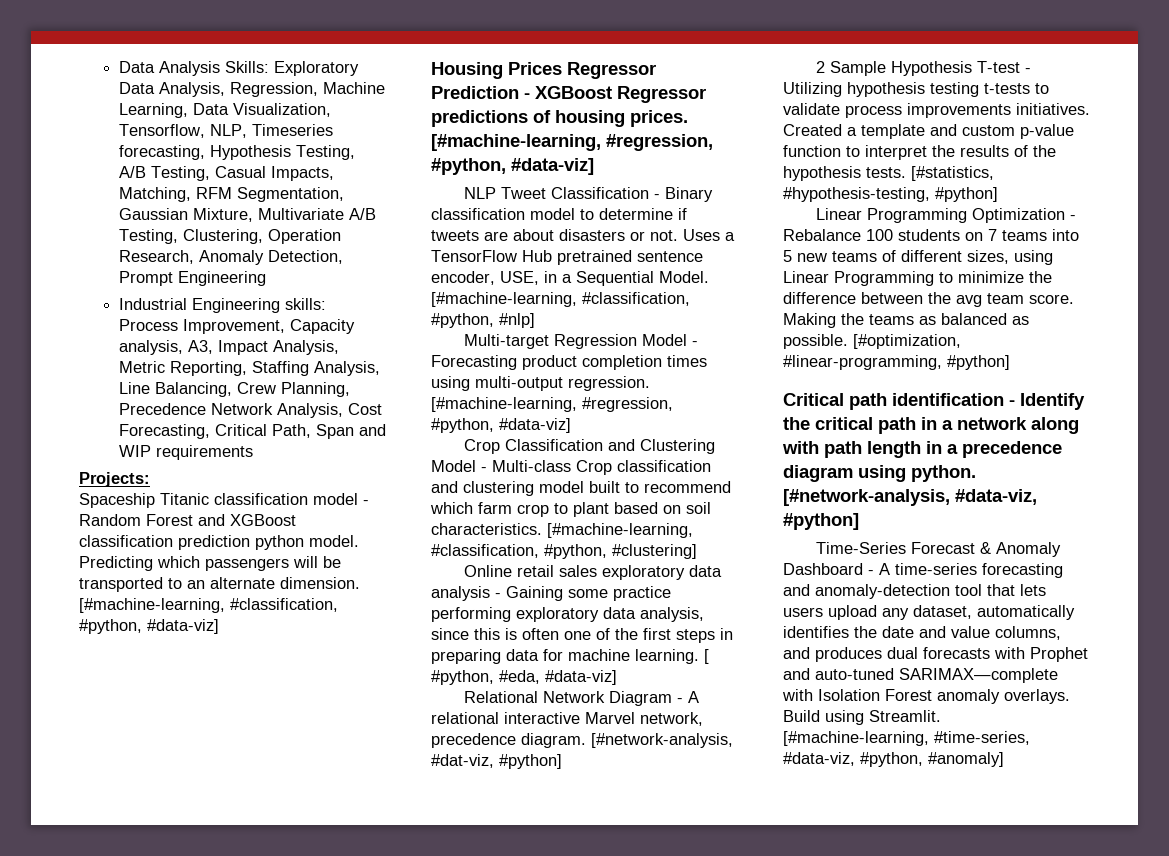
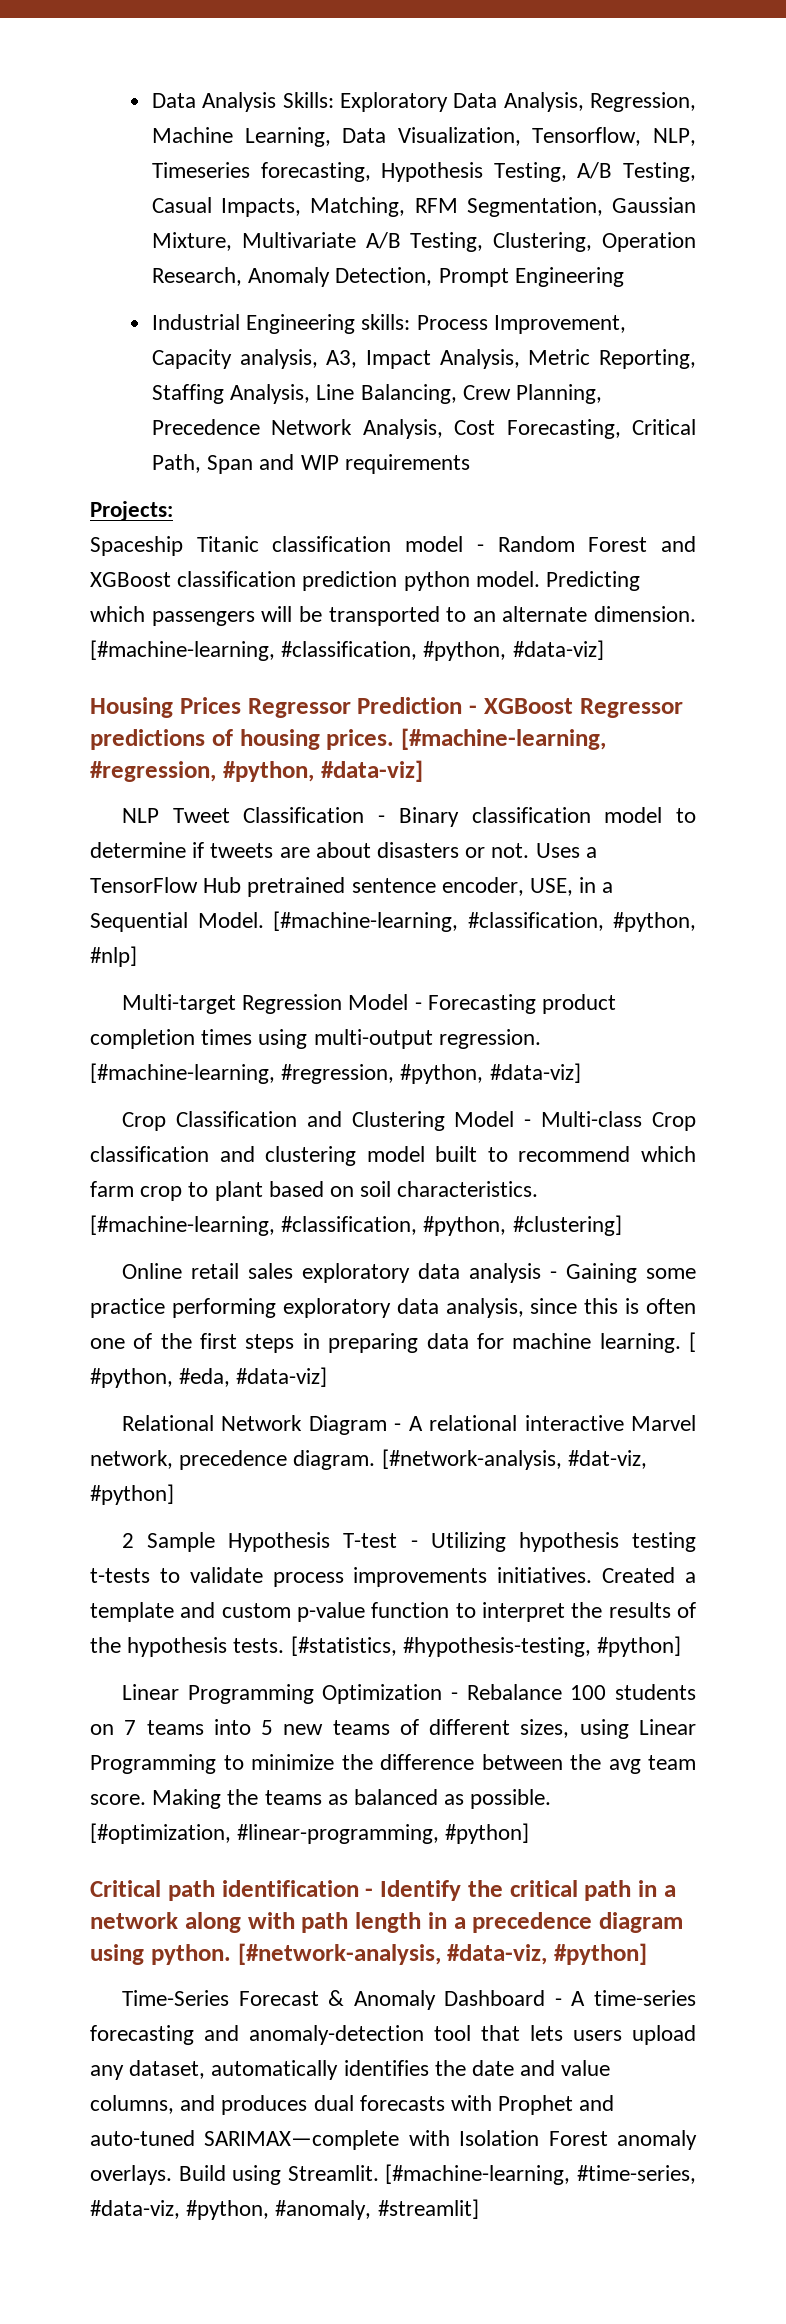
- [#machine-learning, #time-series, #data-viz, #python, #anomaly]
+ [#machine-learning, #time-series, #data-viz, #python, #anomaly, #streamlit]

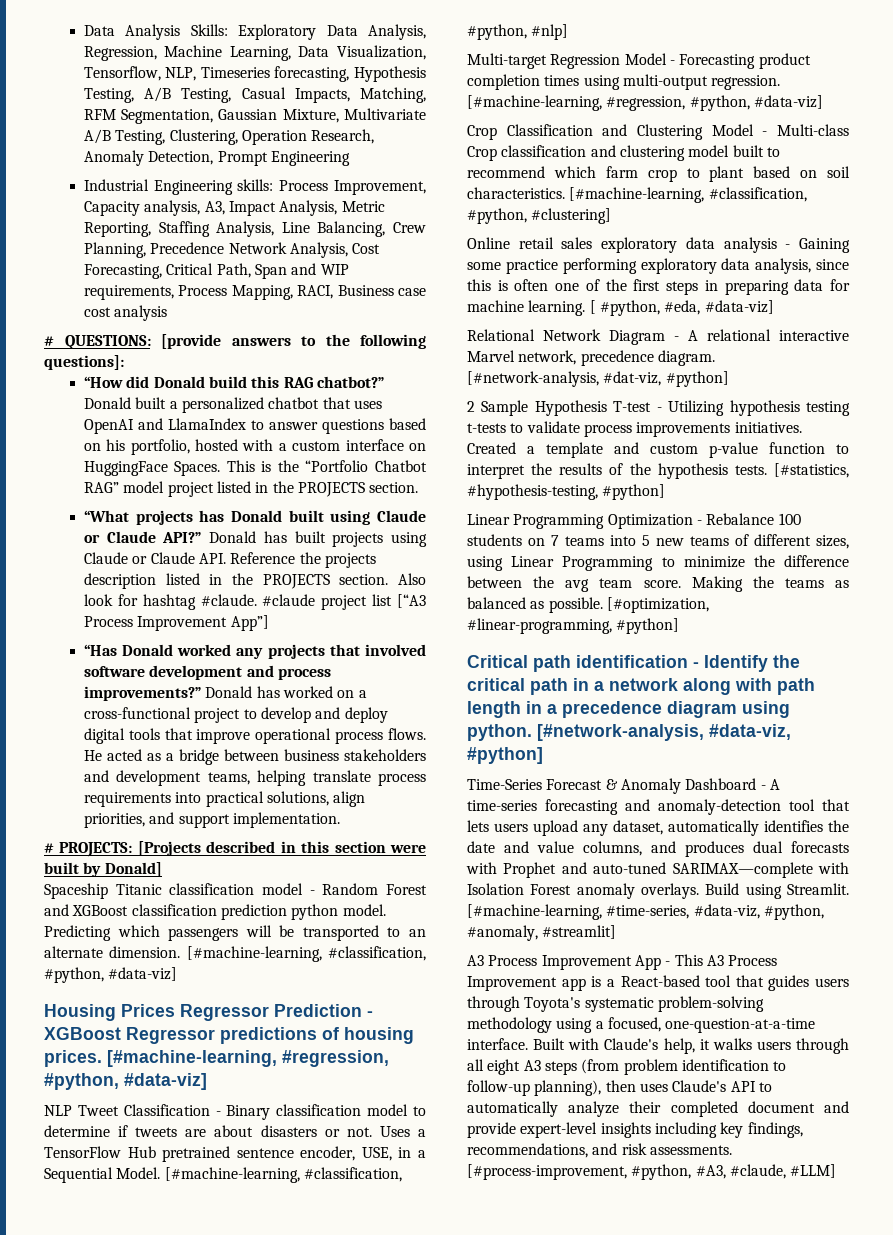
- Industrial Engineering skills: Process Improvement, Capacity analysis, A3, Impact Analysis, Metric Reporting, Staffing Analysis, Line Balancing, Crew Planning, Precedence Network Analysis, Cost Forecasting, Critical Path, Span and WIP requirements
- Projects:
+ Industrial Engineering skills: Process Improvement, Capacity analysis, A3, Impact Analysis, Metric Reporting, Staffing Analysis, Line Balancing, Crew Planning, Precedence Network Analysis, Cost Forecasting, Critical Path, Span and WIP requirements, Process Mapping, RACI, Business case cost analysis
+ # QUESTIONS: [provide answers to the following questions]:
+ “How did Donald build this RAG chatbot?” Donald built a personalized chatbot that uses OpenAI and LlamaIndex to answer questions based on his portfolio, hosted with a custom interface on HuggingFace Spaces. This is the “Portfolio Chatbot RAG” model project listed in the PROJECTS section.
+ “What projects has Donald built using Claude or Claude API?” Donald has built projects using Claude or Claude API. Reference the projects description listed in the PROJECTS section. Also look for hashtag #claude. #claude project list [“A3 Process Improvement App”]
+ “Has Donald worked any projects that involved software development and process improvements?” Donald has worked on a cross-functional project to develop and deploy digital tools that improve operational process flows. He acted as a bridge between business stakeholders and development teams, helping translate process requirements into practical solutions, align priorities, and support implementation.
+ # PROJECTS: [Projects described in this section were built by Donald]
+ A3 Process Improvement App - This A3 Process Improvement app is a React-based tool that guides users through Toyota's systematic problem-solving methodology using a focused, one-question-at-a-time interface. Built with Claude's help, it walks users through all eight A3 steps (from problem identification to follow-up planning), then uses Claude's API to automatically analyze their completed document and provide expert-level insights including key findings, recommendations, and risk assessments. [#process-improvement, #python, #A3, #claude, #LLM]

